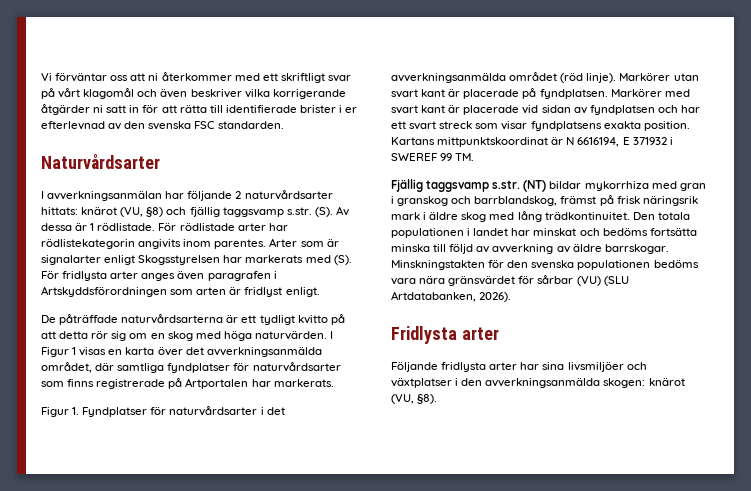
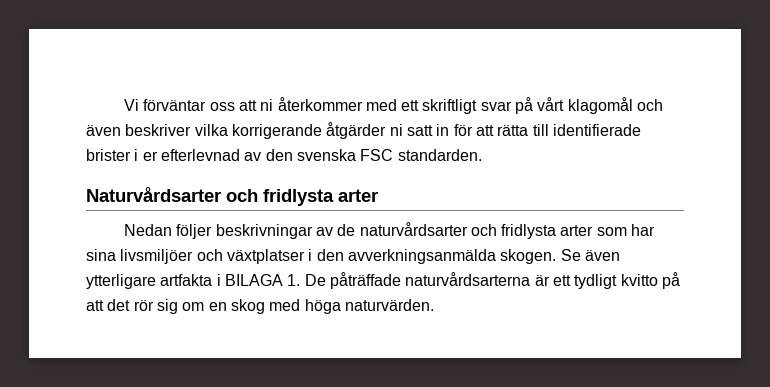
- Naturvårdsarter
- I avverkningsanmälan har följande 2 naturvårdsarter hittats: knärot (VU, §8) och fjällig taggsvamp s.str. (S). Av dessa är 1 rödlistade. För rödlistade arter har rödlistekategorin angivits inom parentes. Arter som är signalarter enligt Skogsstyrelsen har markerats med (S). För fridlysta arter anges även paragrafen i Artskyddsförordningen som arten är fridlyst enligt.
- De påträffade naturvårdsarterna är ett tydligt kvitto på att detta rör sig om en skog med höga naturvärden. I Figur 1 visas en karta över det avverkningsanmälda området, där samtliga fyndplatser för naturvårdsarter som finns registrerade på Artportalen har markerats.
- Figur 1. Fyndplatser för naturvårdsarter i det avverkningsanmälda området (röd linje). Markörer utan svart kant är placerade på fyndplatsen. Markörer med svart kant är placerade vid sidan av fyndplatsen och har ett svart streck som visar fyndplatsens exakta position. Kartans mittpunktskoordinat är N 6616194, E 371932 i SWEREF 99 TM.
- Fjällig taggsvamp s.str. (NT) bildar mykorrhiza med gran i granskog och barrblandskog, främst på frisk näringsrik mark i äldre skog med lång trädkontinuitet. Den totala populationen i landet har minskat och bedöms fortsätta minska till följd av avverkning av äldre barrskogar. Minskningstakten för den svenska populationen bedöms vara nära gränsvärdet för sårbar (VU) (SLU Artdatabanken, 2026).
- Fridlysta arter
- Följande fridlysta arter har sina livsmiljöer och växtplatser i den avverkningsanmälda skogen: knärot (VU, §8).
+ Naturvårdsarter och fridlysta arter
+ Nedan följer beskrivningar av de naturvårdsarter och fridlysta arter som har sina livsmiljöer och växtplatser i den avverkningsanmälda skogen. Se även ytterligare artfakta i BILAGA 1. De påträffade naturvårdsarterna är ett tydligt kvitto på att det rör sig om en skog med höga naturvärden.

